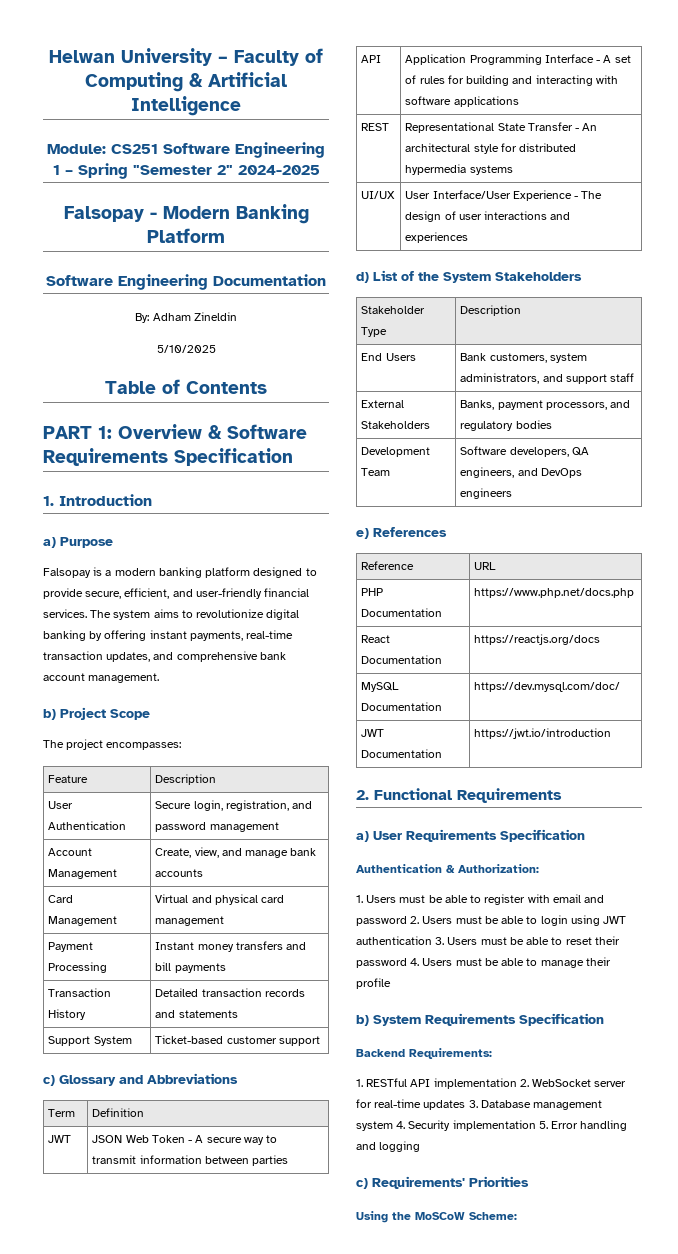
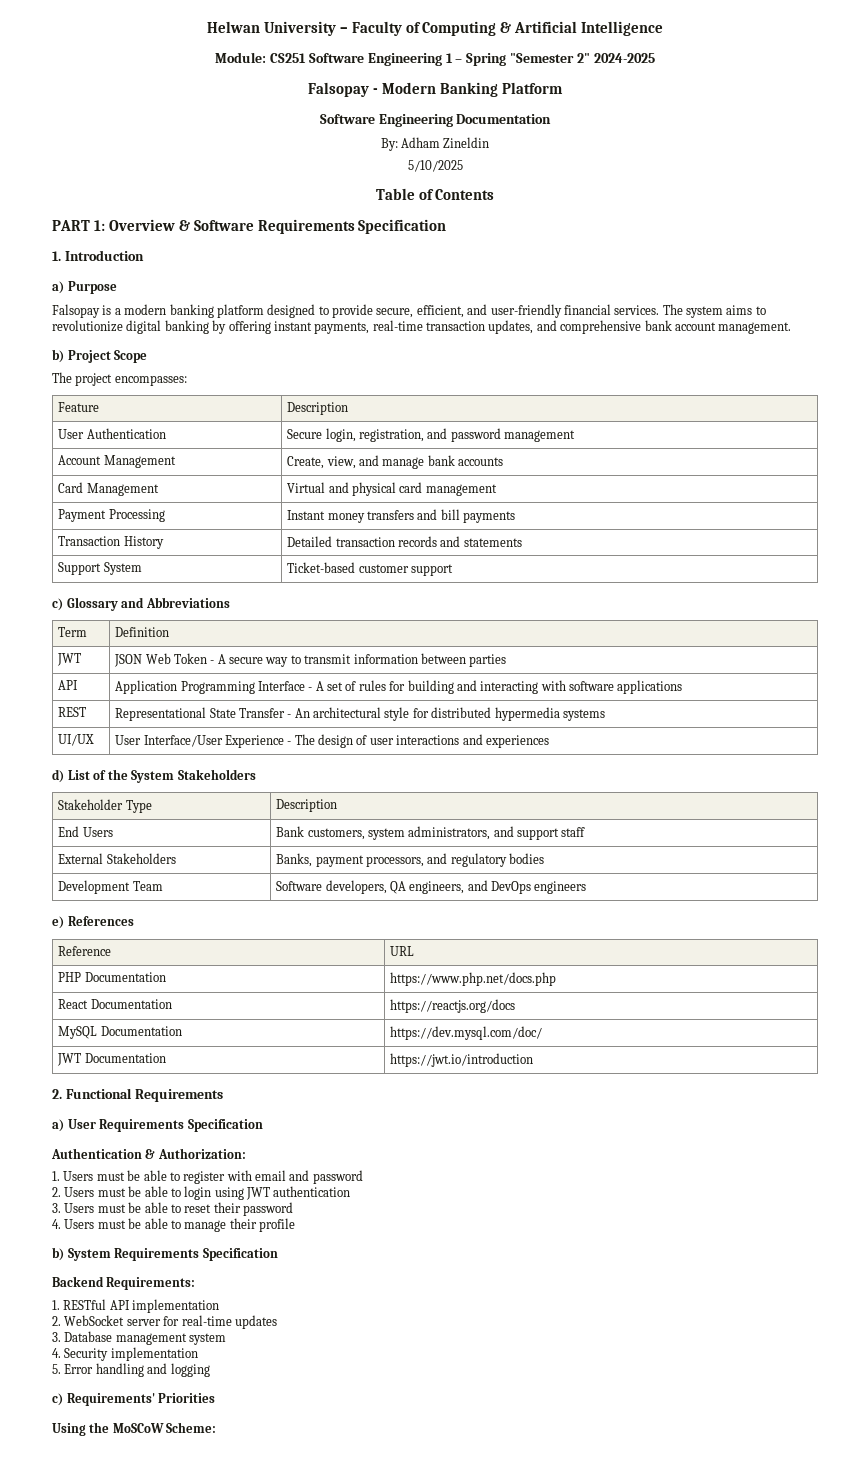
- 1. Users must be able to register with email and password 2. Users must be able to login using JWT authentication 3. Users must be able to reset their password 4. Users must be able to manage their profile
+ 1. Users must be able to register with email and password
+ 2. Users must be able to login using JWT authentication
+ 3. Users must be able to reset their password
+ 4. Users must be able to manage their profile
- 1. RESTful API implementation 2. WebSocket server for real-time updates 3. Database management system 4. Security implementation 5. Error handling and logging
+ 1. RESTful API implementation
+ 2. WebSocket server for real-time updates
+ 3. Database management system
+ 4. Security implementation
+ 5. Error handling and logging

